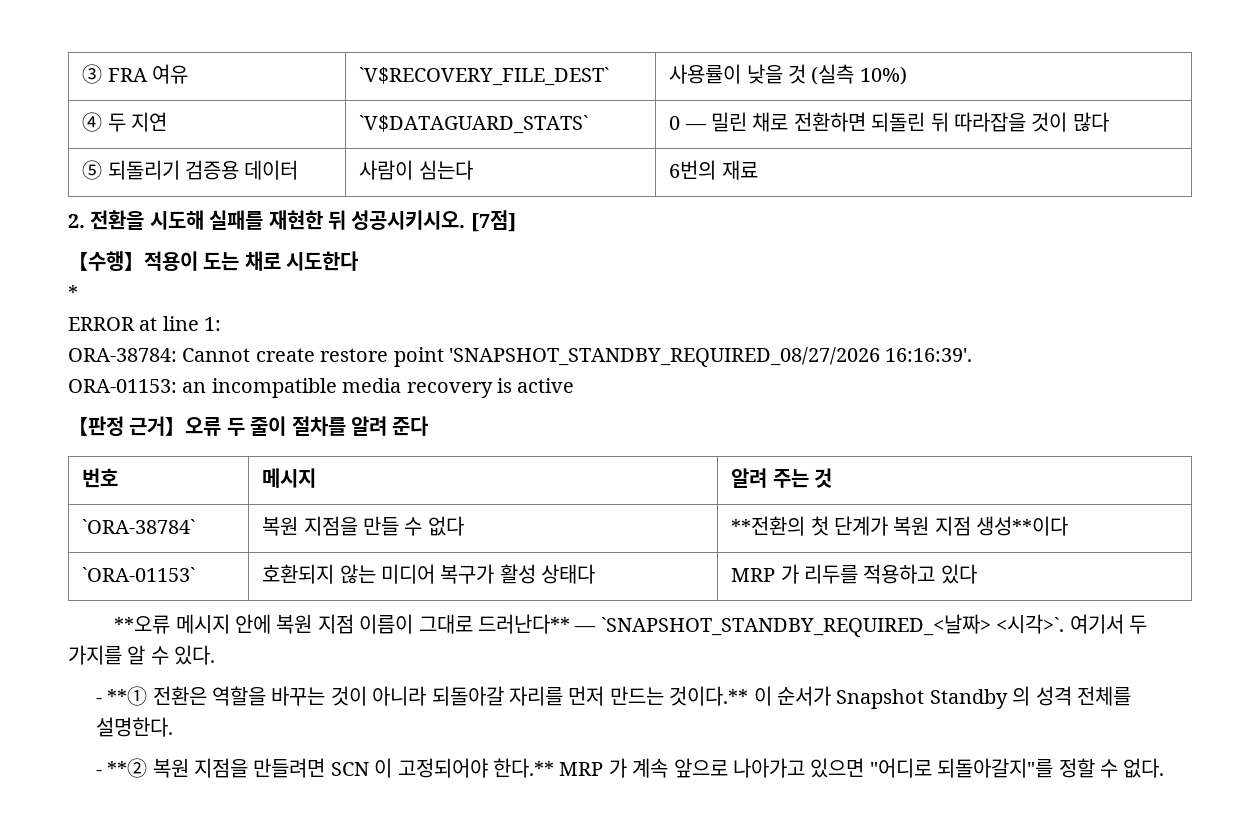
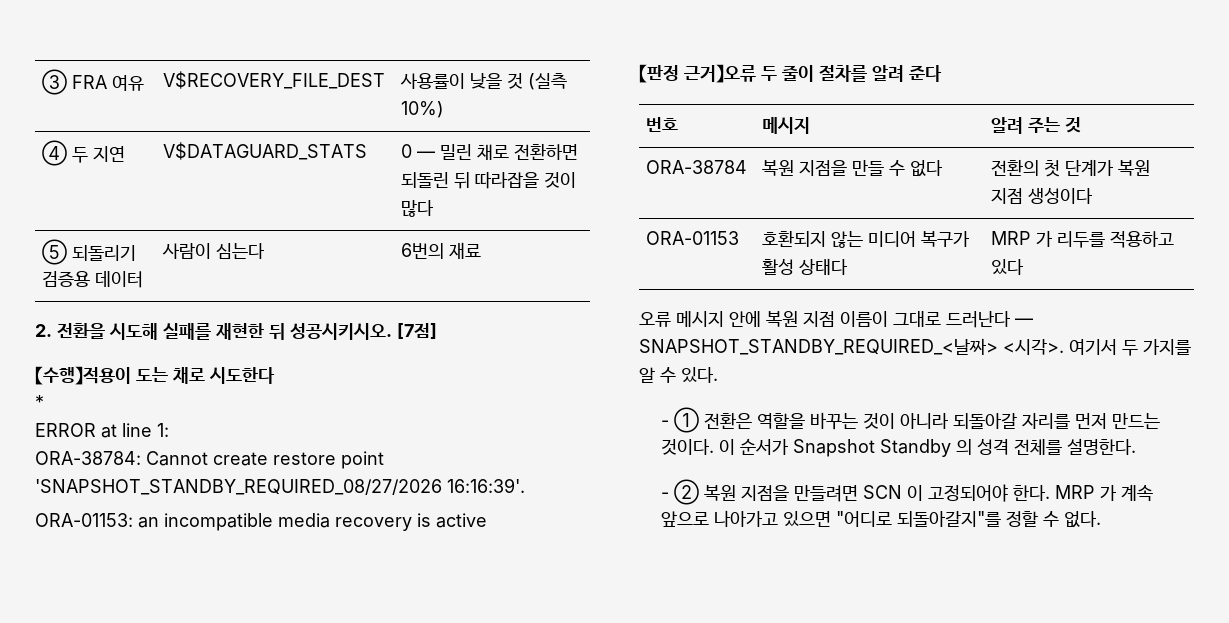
- ③ FRA 여유 | `V$RECOVERY_FILE_DEST` | 사용률이 낮을 것 (실측 10%)
+ ③ FRA 여유 | V$RECOVERY_FILE_DEST | 사용률이 낮을 것 (실측 10%)
- ④ 두 지연 | `V$DATAGUARD_STATS` | 0 — 밀린 채로 전환하면 되돌린 뒤 따라잡을 것이 많다
+ ④ 두 지연 | V$DATAGUARD_STATS | 0 — 밀린 채로 전환하면 되돌린 뒤 따라잡을 것이 많다
- `ORA-38784` | 복원 지점을 만들 수 없다 | **전환의 첫 단계가 복원 지점 생성**이다
- `ORA-01153` | 호환되지 않는 미디어 복구가 활성 상태다 | MRP 가 리두를 적용하고 있다
+ ORA-38784 | 복원 지점을 만들 수 없다 | 전환의 첫 단계가 복원 지점 생성이다
+ ORA-01153 | 호환되지 않는 미디어 복구가 활성 상태다 | MRP 가 리두를 적용하고 있다
- **오류 메시지 안에 복원 지점 이름이 그대로 드러난다** — `SNAPSHOT_STANDBY_REQUIRED_<날짜> <시각>`.
+ 오류 메시지 안에 복원 지점 이름이 그대로 드러난다 — SNAPSHOT_STANDBY_REQUIRED_<날짜> <시각>.
- - **① 전환은 역할을 바꾸는 것이 아니라 되돌아갈 자리를 먼저 만드는 것이다.** 이 순서가 Snapshot Standby 의 성격 전체를 설명한다.
+ - ① 전환은 역할을 바꾸는 것이 아니라 되돌아갈 자리를 먼저 만드는 것이다. 이 순서가 Snapshot Standby 의 성격 전체를 설명한다.
- - **② 복원 지점을 만들려면 SCN 이 고정되어야 한다.** MRP 가 계속 앞으로 나아가고 있으면 "어디로 되돌아갈지"를 정할 수 없다.
+ - ② 복원 지점을 만들려면 SCN 이 고정되어야 한다. MRP 가 계속 앞으로 나아가고 있으면 "어디로 되돌아갈지"를 정할 수 없다.

